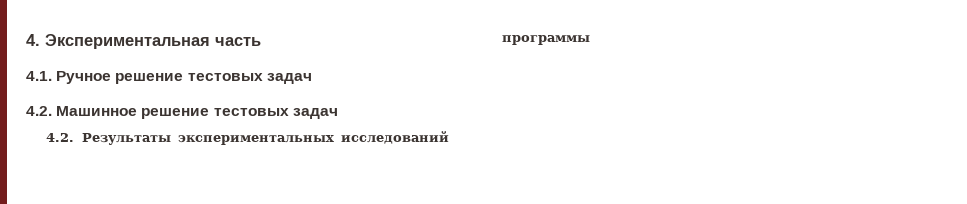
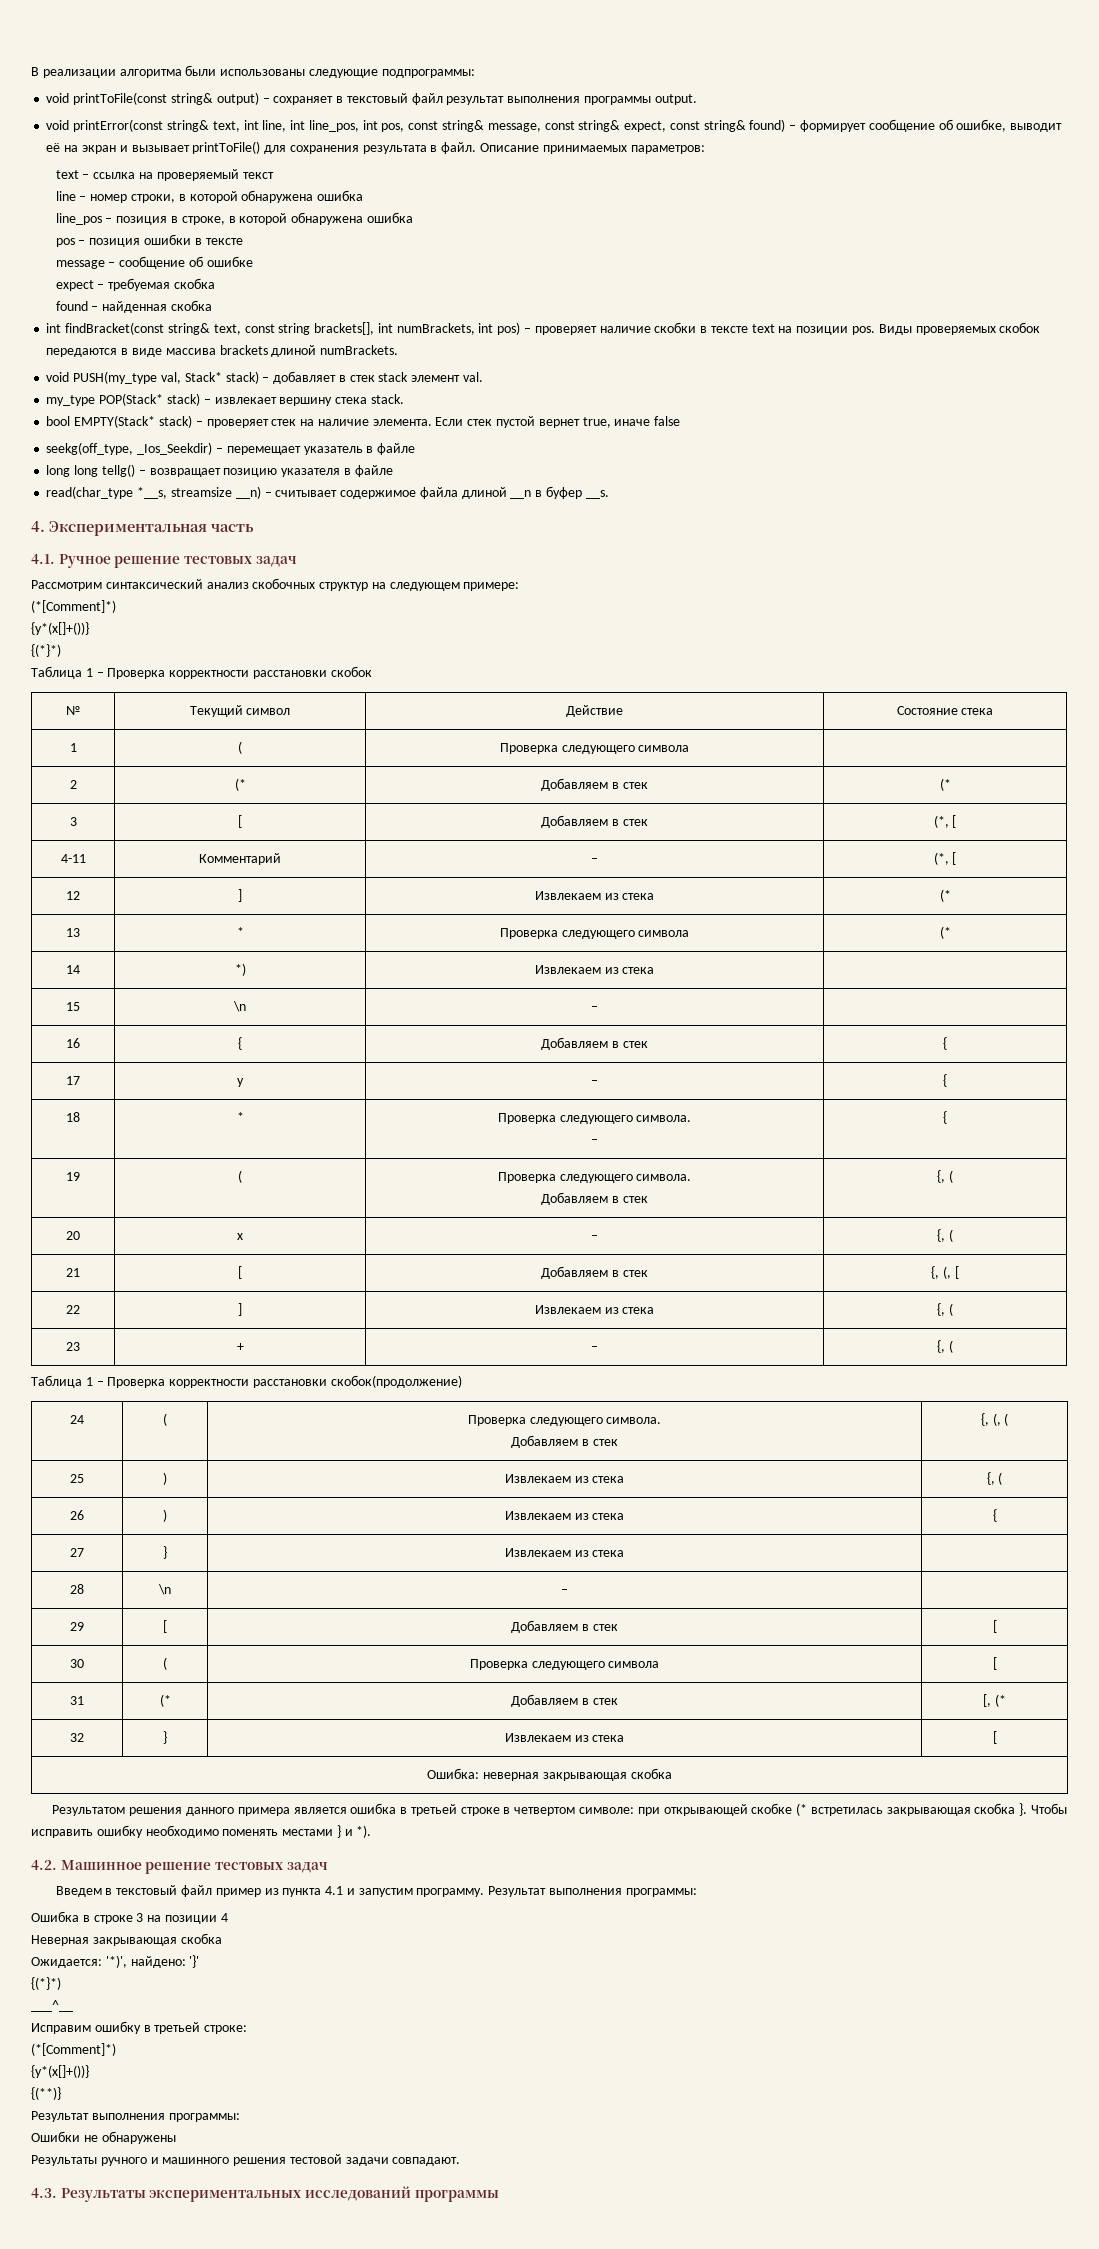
+ В реализации алгоритма были использованы следующие подпрограммы:
+ void printToFile(const string& output) – сохраняет в текстовый файл результат выполнения программы output.
+ void printError(const string& text, int line, int line_pos, int pos, const string& message, const string& expect, const string& found) – формирует сообщение об ошибке, выводит её на экран и вызывает printToFile() для сохранения результата в файл. Описание принимаемых параметров:
+ text – ссылка на проверяемый текст
+ line – номер строки, в которой обнаружена ошибка
+ line_pos – позиция в строке, в которой обнаружена ошибка
+ pos – позиция ошибки в тексте
+ message – сообщение об ошибке
+ expect – требуемая скобка
+ found – найденная скобка
+ int findBracket(const string& text, const string brackets[], int numBrackets, int pos) – проверяет наличие скобки в тексте text на позиции pos. Виды проверяемых скобок передаются в виде массива brackets длиной numBrackets.
+ void PUSH(my_type val, Stack* stack) – добавляет в стек stack элемент val.
+ my_type POP(Stack* stack) – извлекает вершину стека stack.
+ bool EMPTY(Stack* stack) – проверяет стек на наличие элемента. Если стек пустой вернет true, иначе false
+ seekg(off_type, _Ios_Seekdir) – перемещает указатель в файле
+ long long tellg() – возвращает позицию указателя в файле
+ read(char_type *__s, streamsize __n) – считывает содержимое файла длиной __n в буфер __s.
+ Рассмотрим синтаксический анализ скобочных структур на следующем примере:
+ (*[Comment]*)
+ {y*(х[]+())}
+ {(*}*)
+ Таблица 1 – Проверка корректности расстановки скобок
+ № | Текущий символ | Действие | Состояние стека
+ 1 | ( | Проверка следующего символа |
+ 2 | (* | Добавляем в стек | (*
+ 3 | [ | Добавляем в стек | (*, [
+ 4-11 | Комментарий | – | (*, [
+ 12 | ] | Извлекаем из стека | (*
+ 13 | * | Проверка следующего символа | (*
+ 14 | *) | Извлекаем из стека |
+ 15 | \n | – |
+ 16 | { | Добавляем в стек | {
+ 17 | y | – | {
+ 18 | * | Проверка следующего символа.
+ – | {
+ 19 | ( | Проверка следующего символа.
+ Добавляем в стек | {, (
+ 20 | x | – | {, (
+ 21 | [ | Добавляем в стек | {, (, [
+ 22 | ] | Извлекаем из стека | {, (
+ 23 | + | – | {, (
+ Таблица 1 – Проверка корректности расстановки скобок(продолжение)
+ 24 | ( | Проверка следующего символа.
+ Добавляем в стек | {, (, (
+ 25 | ) | Извлекаем из стека | {, (
+ 26 | ) | Извлекаем из стека | {
+ 27 | } | Извлекаем из стека |
+ 28 | \n | – |
+ 29 | [ | Добавляем в стек | [
+ 30 | ( | Проверка следующего символа | [
+ 31 | (* | Добавляем в стек | [, (*
+ 32 | } | Извлекаем из стека | [
+ Ошибка: неверная закрывающая скобка
+ Результатом решения данного примера является ошибка в третьей строке в четвертом символе: при открывающей скобке (* встретилась закрывающая скобка }. Чтобы исправить ошибку необходимо поменять местами } и *).
- 4.2. Результаты экспериментальных исследований программы
+ Введем в текстовый файл пример из пункта 4.1 и запустим программу. Результат выполнения программы:
+ Ошибка в строке 3 на позиции 4
+ Неверная закрывающая скобка
+ Ожидается: '*)', найдено: '}'
+ {(*}*)
+ ___^__
+ Исправим ошибку в третьей строке:
+ (*[Comment]*)
+ {y*(х[]+())}
+ {(**)}
+ Результат выполнения программы:
+ Ошибки не обнаружены
+ Результаты ручного и машинного решения тестовой задачи совпадают.
+ 4.3. Результаты экспериментальных исследований программы

